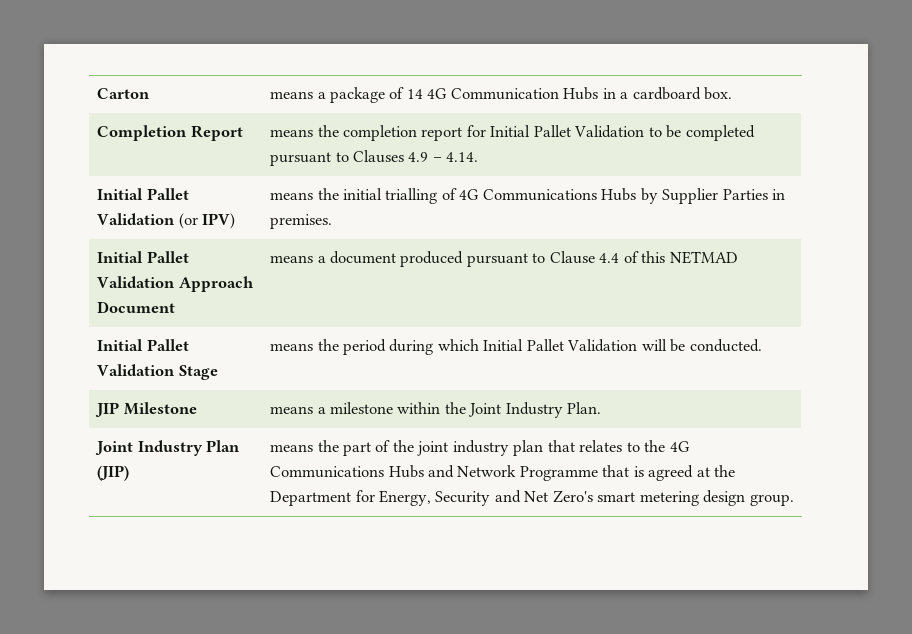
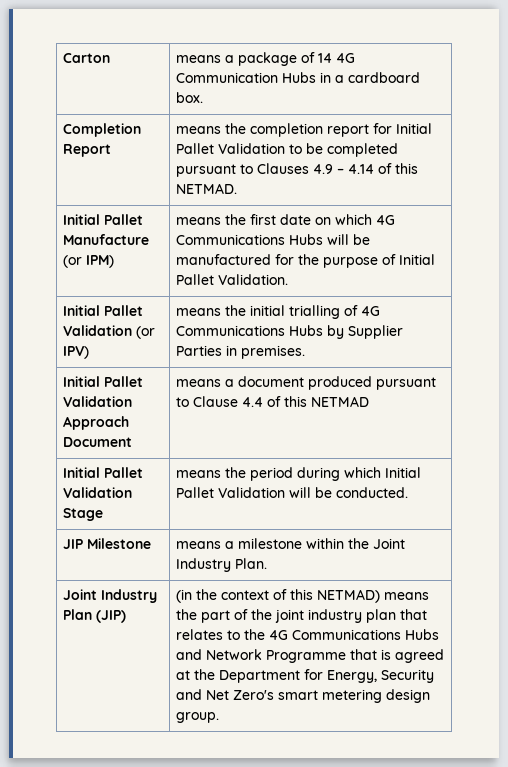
- Completion Report | means the completion report for Initial Pallet Validation to be completed pursuant to Clauses 4.9 – 4.14.
+ Completion Report | means the completion report for Initial Pallet Validation to be completed pursuant to Clauses 4.9 – 4.14 of this NETMAD.
+ Initial Pallet Manufacture (or IPM) | means the first date on which 4G Communications Hubs will be manufactured for the purpose of Initial Pallet Validation.
- means the part of the joint industry plan that relates to the 4G Communications Hubs and Network Programme that is agreed at the Department for Energy, Security and Net Zero's smart metering design group.
+ (in the context of this NETMAD) means the part of the joint industry plan that relates to the 4G Communications Hubs and Network Programme that is agreed at the Department for Energy, Security and Net Zero's smart metering design group.

